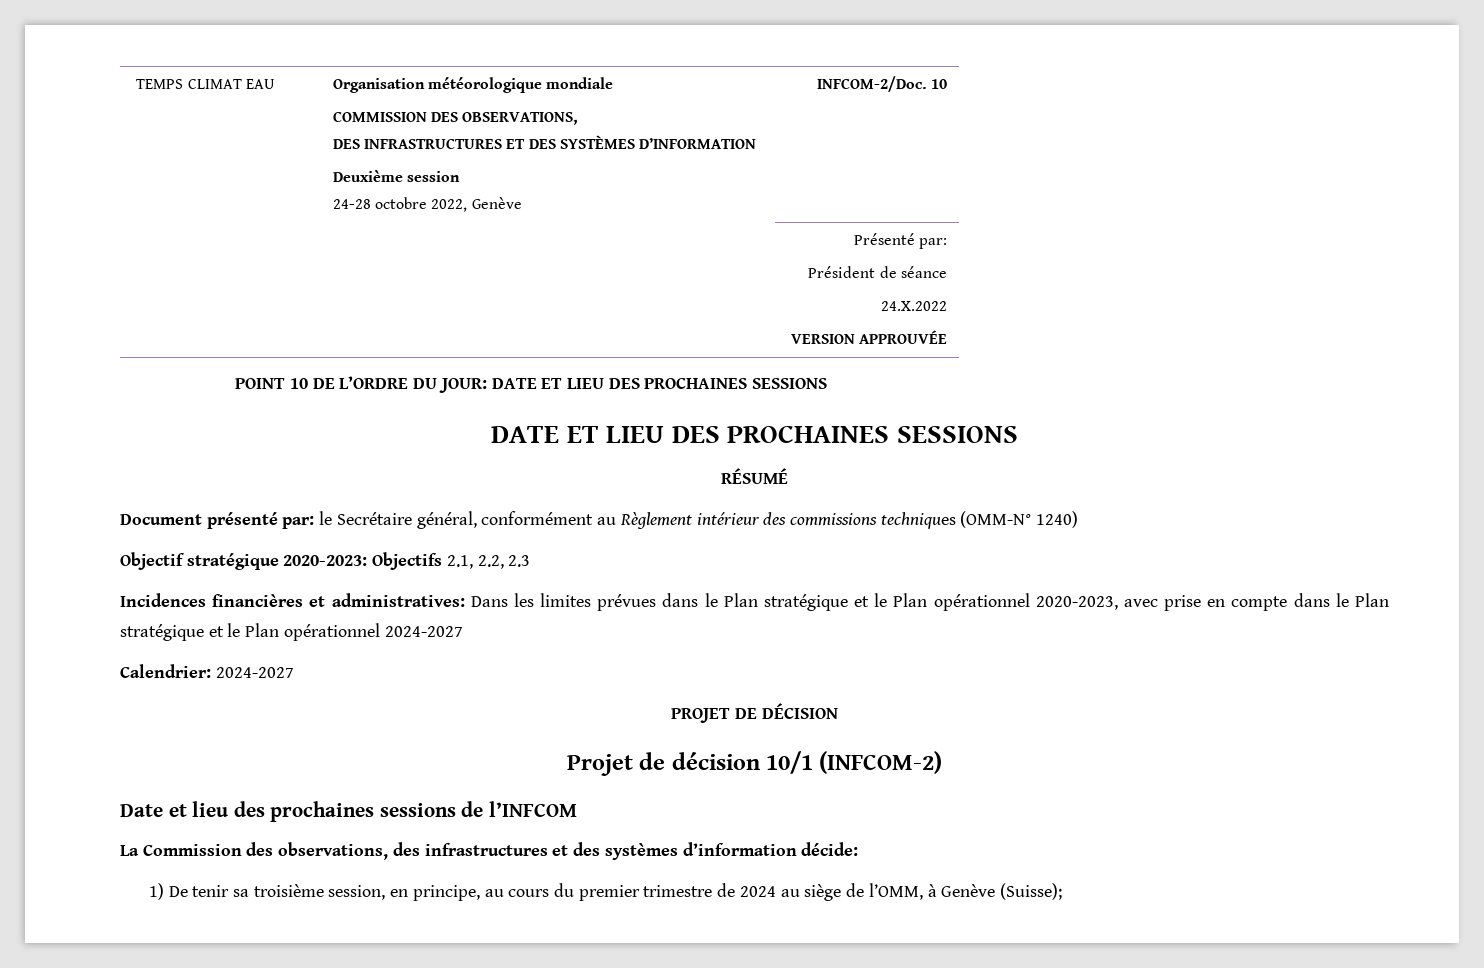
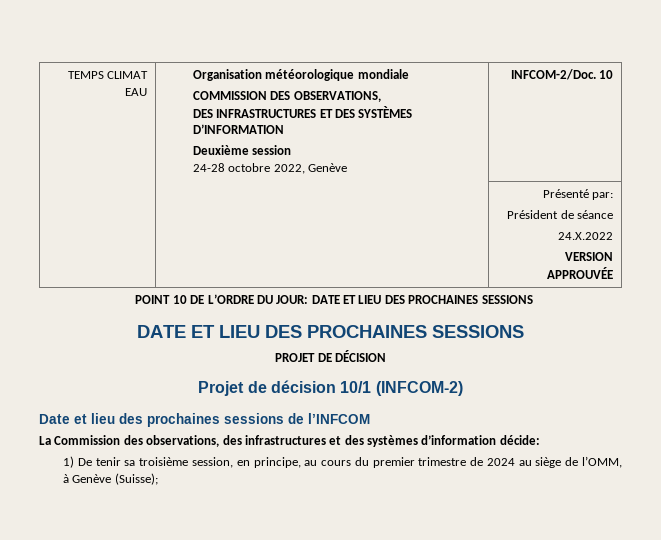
- RÉSUMÉ
- Document présenté par: le Secrétaire général, conformément au Règlement intérieur des commissions techniques (OMM-N° 1240)
- Objectif stratégique 2020-2023: Objectifs 2.1, 2.2, 2.3
- Incidences financières et administratives: Dans les limites prévues dans le Plan stratégique et le Plan opérationnel 2020-2023, avec prise en compte dans le Plan stratégique et le Plan opérationnel 2024-2027
- Calendrier: 2024-2027

